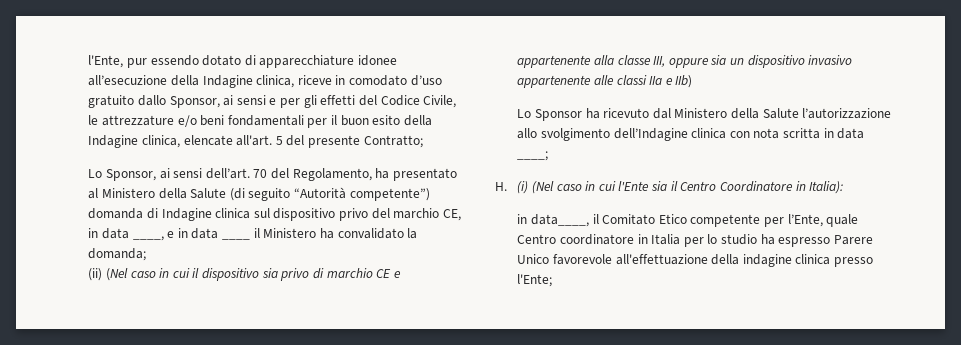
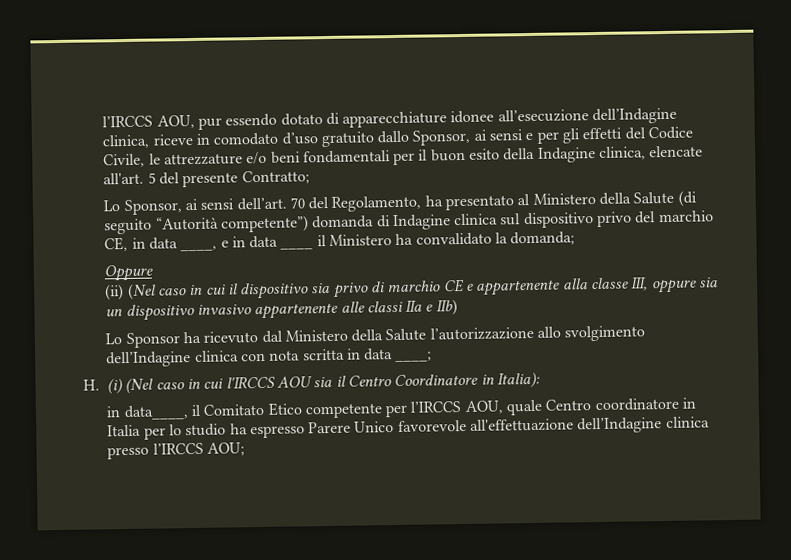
- l'Ente, pur essendo dotato di apparecchiature idonee all’esecuzione della Indagine clinica, riceve in comodato d’uso gratuito dallo Sponsor, ai sensi e per gli effetti del Codice Civile, le attrezzature e/o beni fondamentali per il buon esito della Indagine clinica, elencate all'art.
+ l’IRCCS AOU, pur essendo dotato di apparecchiature idonee all’esecuzione dell’Indagine clinica, riceve in comodato d’uso gratuito dallo Sponsor, ai sensi e per gli effetti del Codice Civile, le attrezzature e/o beni fondamentali per il buon esito della Indagine clinica, elencate all'art.
+ Oppure
- H. (i) (Nel caso in cui l'Ente sia il Centro Coordinatore in Italia):
+ H. (i) (Nel caso in cui l'IRCCS AOU sia il Centro Coordinatore in Italia):
- in data____, il Comitato Etico competente per l’Ente, quale Centro coordinatore in Italia per lo studio ha espresso Parere Unico favorevole all'effettuazione della indagine clinica presso l'Ente;
+ in data____, il Comitato Etico competente per l’IRCCS AOU, quale Centro coordinatore in Italia per lo studio ha espresso Parere Unico favorevole all'effettuazione dell’Indagine clinica presso l’IRCCS AOU;

